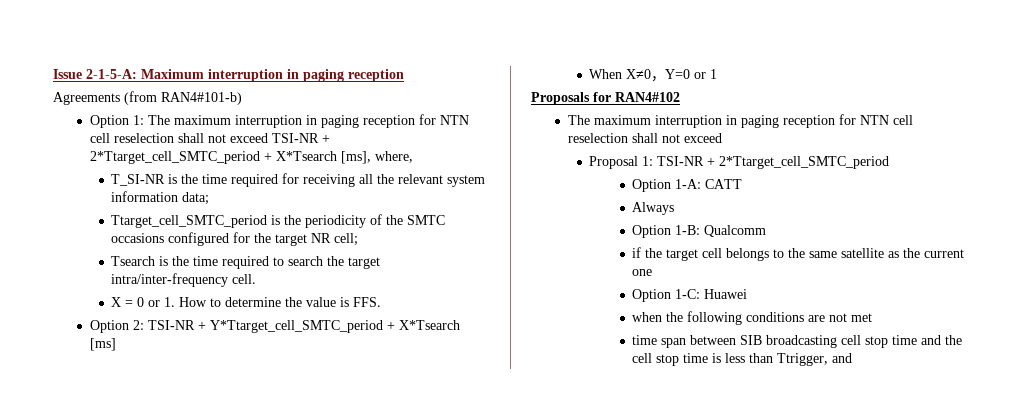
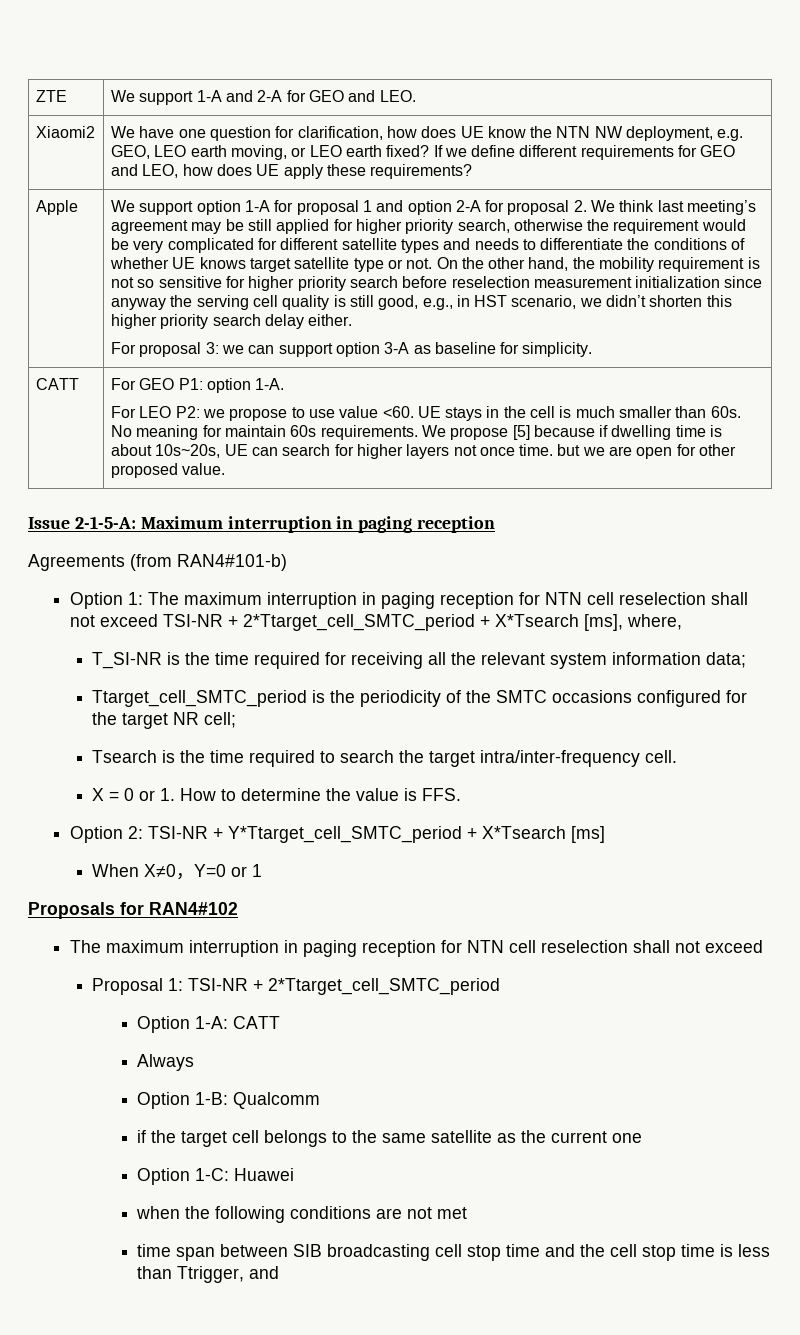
+ ZTE | We support 1-A and 2-A for GEO and LEO.
+ Xiaomi2 | We have one question for clarification, how does UE know the NTN NW deployment, e.g. GEO, LEO earth moving, or LEO earth fixed? If we define different requirements for GEO and LEO, how does UE apply these requirements?
+ Apple | We support option 1-A for proposal 1 and option 2-A for proposal 2. We think last meeting’s agreement may be still applied for higher priority search, otherwise the requirement would be very complicated for different satellite types and needs to differentiate the conditions of whether UE knows target satellite type or not. On the other hand, the mobility requirement is not so sensitive for higher priority search before reselection measurement initialization since anyway the serving cell quality is still good, e.g., in HST scenario, we didn’t shorten this higher priority search delay either.
+ For proposal 3: we can support option 3-A as baseline for simplicity.
+ CATT | For GEO P1: option 1-A.
+ For LEO P2: we propose to use value <60. UE stays in the cell is much smaller than 60s. No meaning for maintain 60s requirements. We propose [5] because if dwelling time is about 10s~20s, UE can search for higher layers not once time. but we are open for other proposed value.

